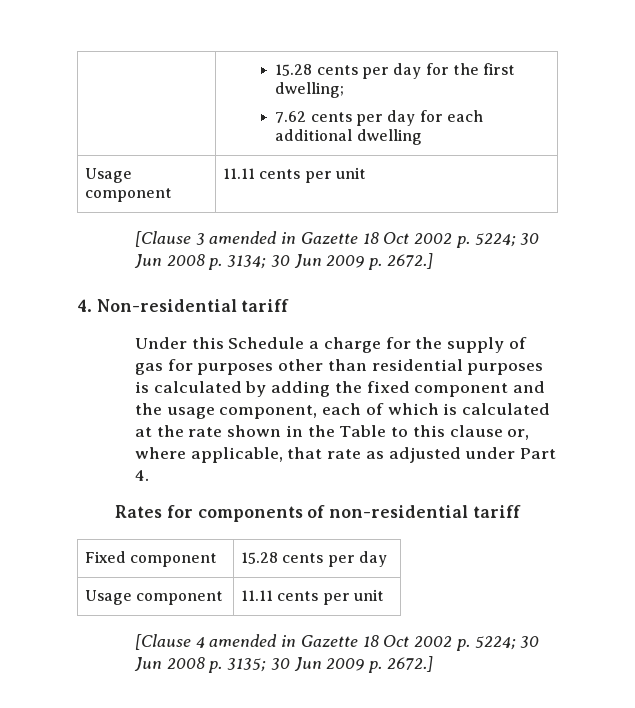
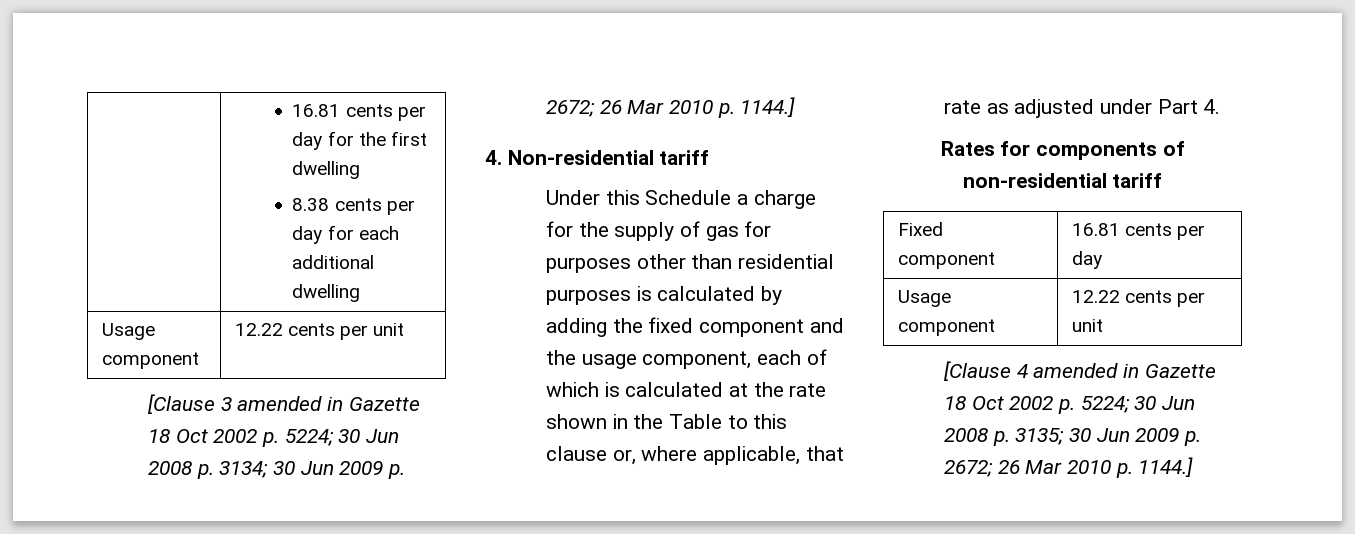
- | 15.28 cents per day for the first dwelling;
- 7.62 cents per day for each additional dwelling
- Usage component | 11.11 cents per unit
+ | 16.81 cents per day for the first dwelling
+ 8.38 cents per day for each additional dwelling
+ Usage component | 12.22 cents per unit
- [Clause 3 amended in Gazette 18 Oct 2002 p. 5224; 30 Jun 2008 p. 3134; 30 Jun 2009 p. 2672.]
+ [Clause 3 amended in Gazette 18 Oct 2002 p. 5224; 30 Jun 2008 p. 3134; 30 Jun 2009 p. 2672; 26 Mar 2010 p. 1144.]
- Fixed component | 15.28 cents per day
- Usage component | 11.11 cents per unit
+ Fixed component | 16.81 cents per day
+ Usage component | 12.22 cents per unit
- [Clause 4 amended in Gazette 18 Oct 2002 p. 5224; 30 Jun 2008 p. 3135; 30 Jun 2009 p. 2672.]
+ [Clause 4 amended in Gazette 18 Oct 2002 p. 5224; 30 Jun 2008 p. 3135; 30 Jun 2009 p. 2672; 26 Mar 2010 p. 1144.]

